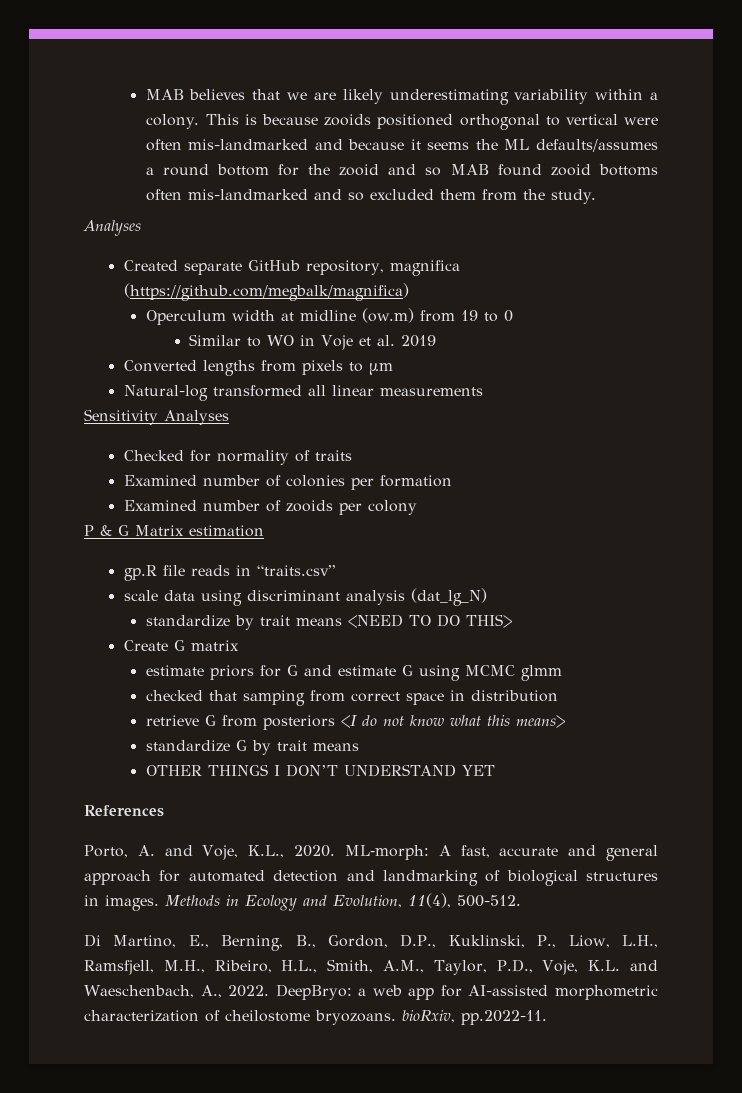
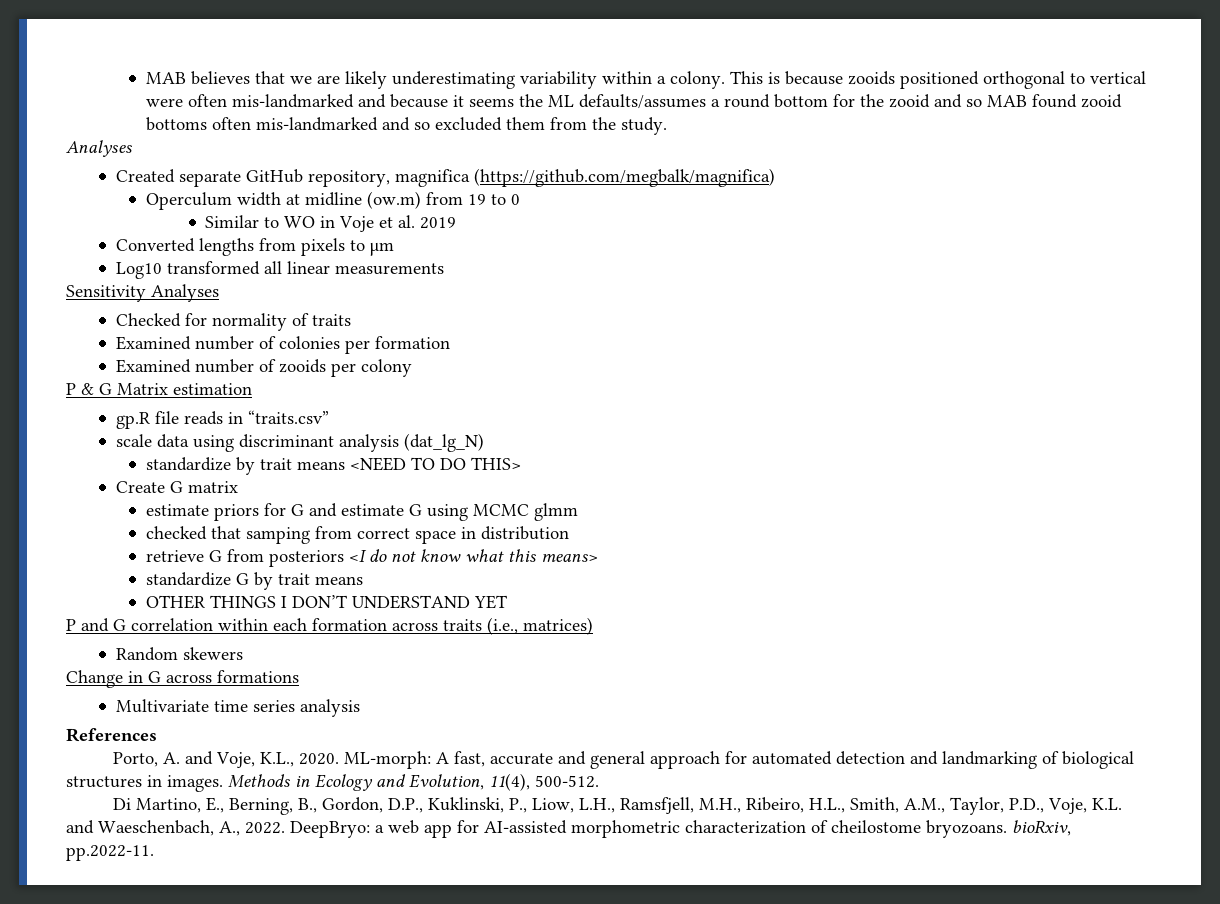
- Natural-log transformed all linear measurements
+ Log10 transformed all linear measurements
+ P and G correlation within each formation across traits (i.e., matrices)
+ Random skewers
+ Change in G across formations
+ Multivariate time series analysis

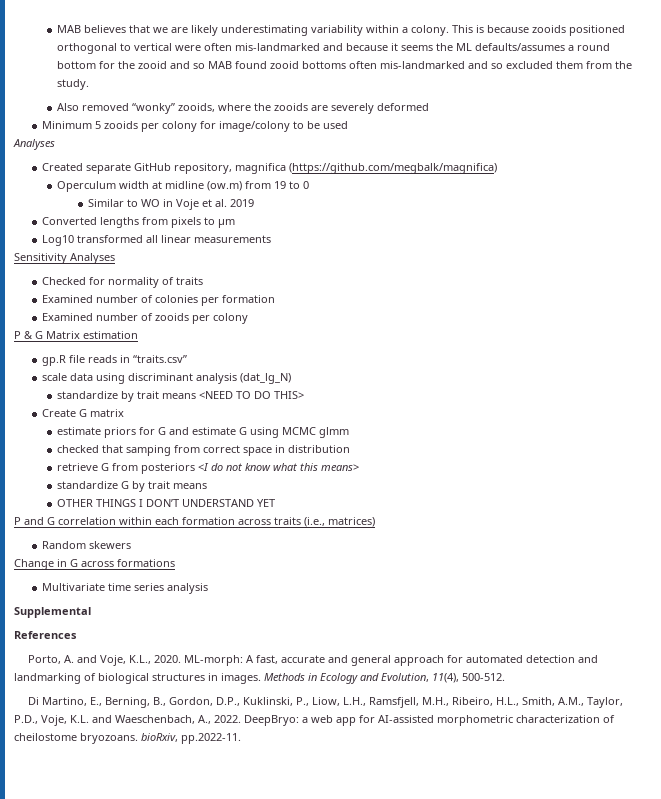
+ Also removed “wonky” zooids, where the zooids are severely deformed
+ Minimum 5 zooids per colony for image/colony to be used
+ Supplemental

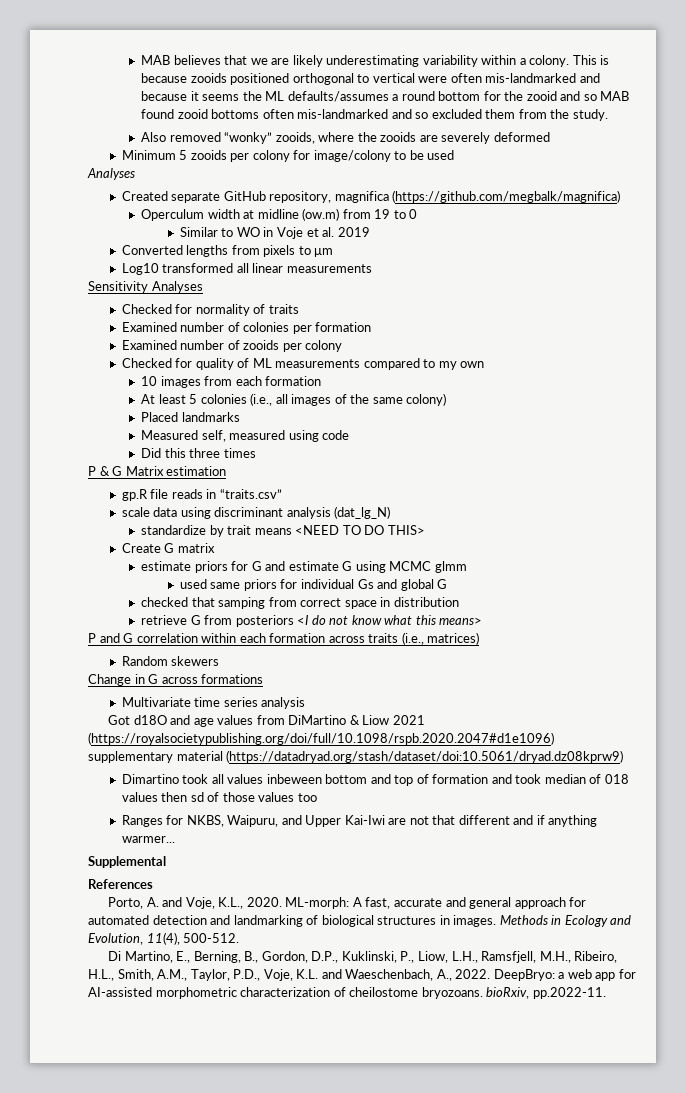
+ Checked for quality of ML measurements compared to my own
+ 10 images from each formation
+ At least 5 colonies (i.e., all images of the same colony)
+ Placed landmarks
+ Measured self, measured using code
+ Did this three times
+ used same priors for individual Gs and global G
- standardize G by trait means
- OTHER THINGS I DON’T UNDERSTAND YET
+ Got d18O and age values from DiMartino & Liow 2021 (https://royalsocietypublishing.org/doi/full/10.1098/rspb.2020.2047#d1e1096) supplementary material (https://datadryad.org/stash/dataset/doi:10.5061/dryad.dz08kprw9)
+ Dimartino took all values inbeween bottom and top of formation and took median of 018 values then sd of those values too
+ Ranges for NKBS, Waipuru, and Upper Kai-Iwi are not that different and if anything warmer...

